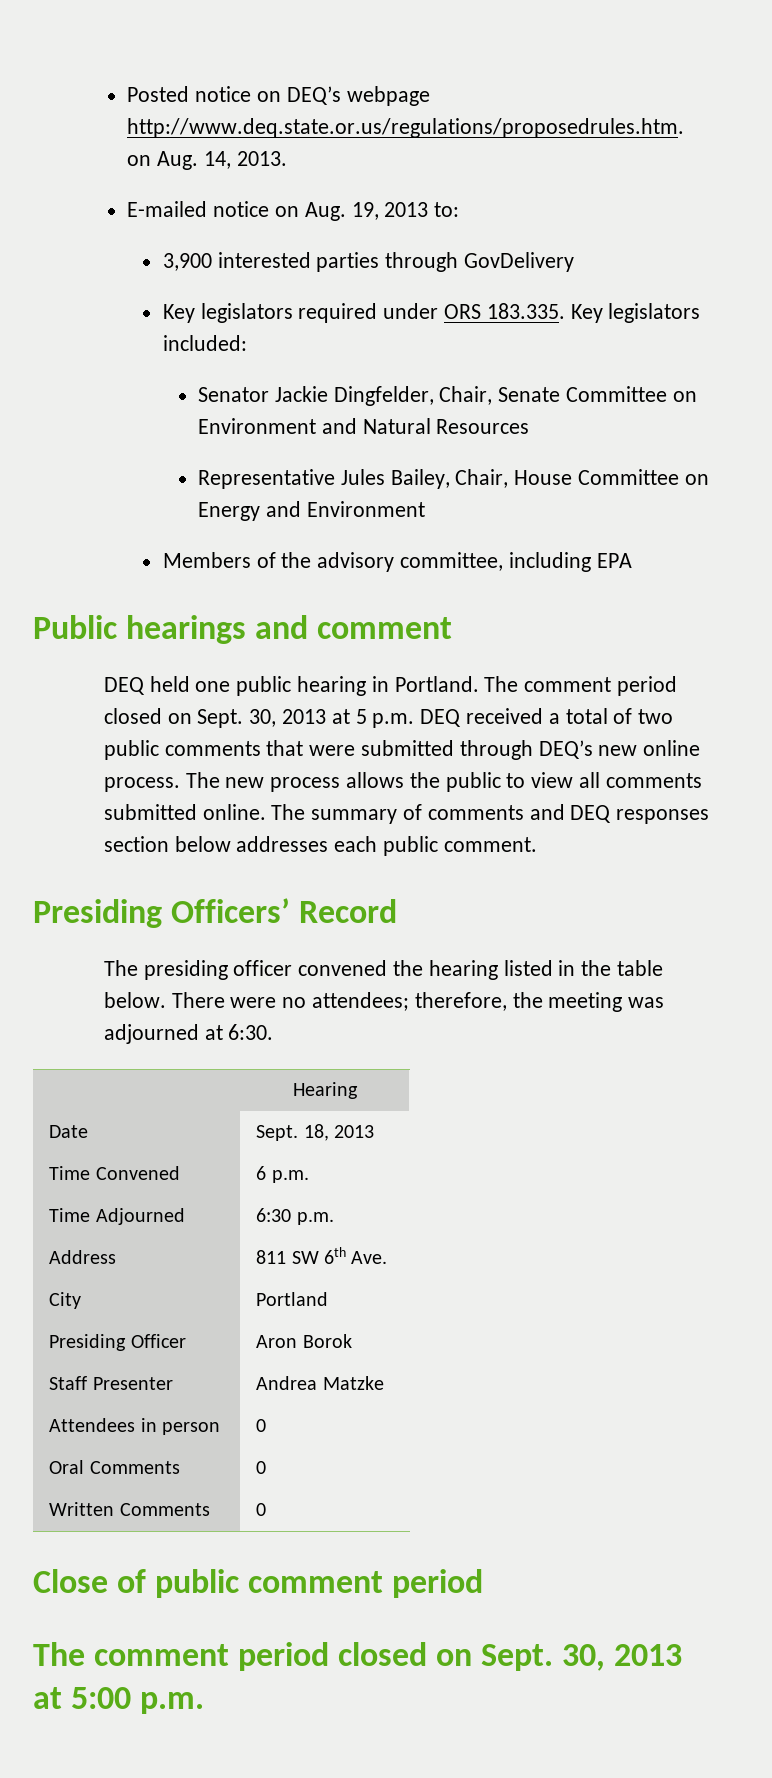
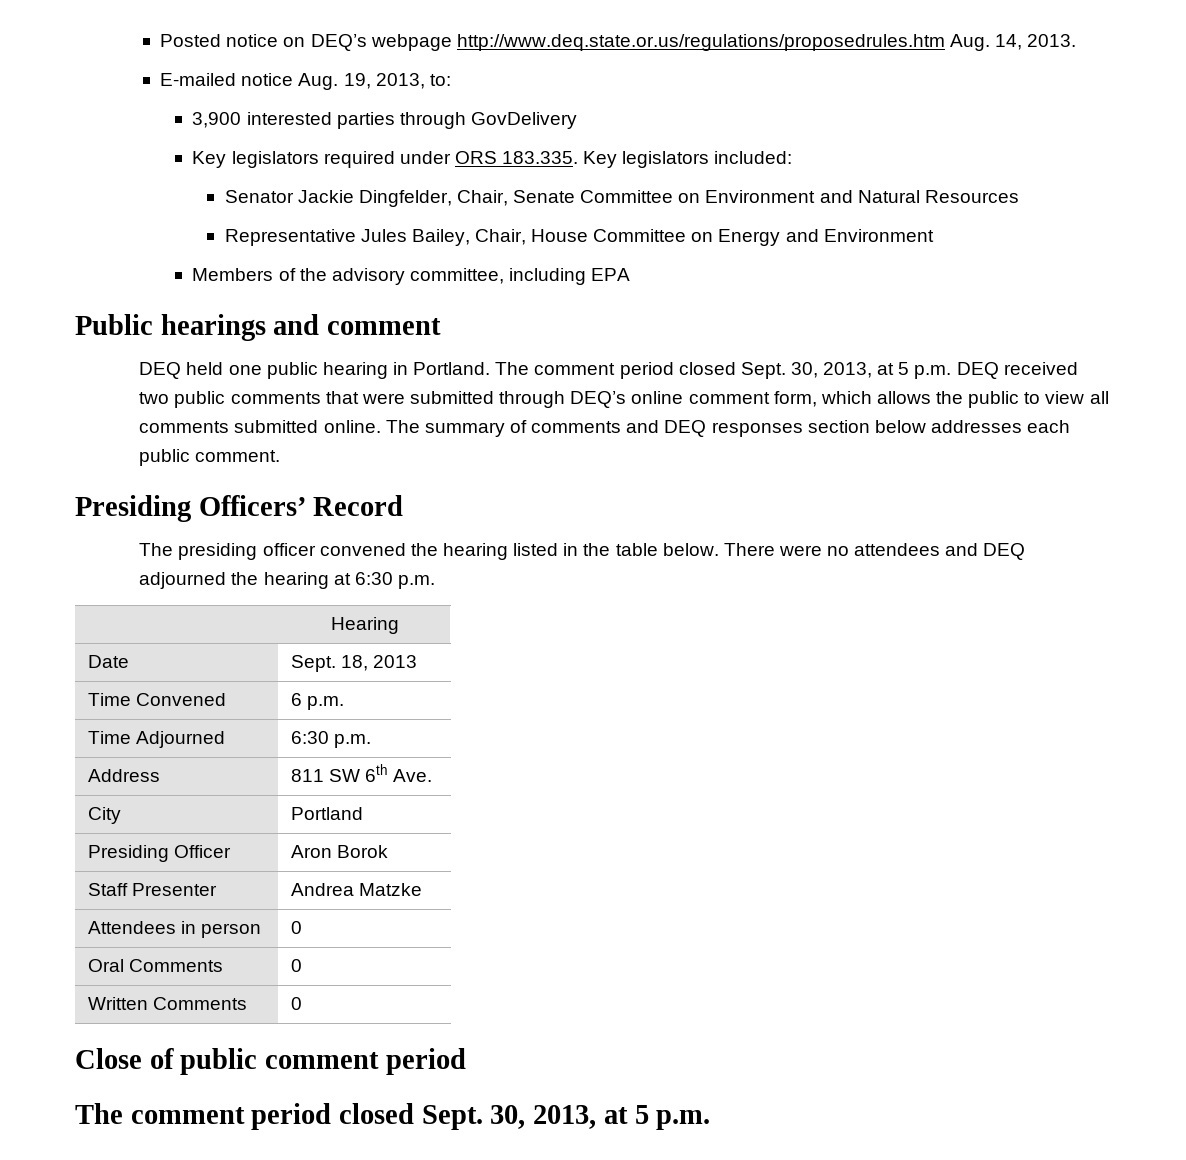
- Posted notice on DEQ’s webpage http://www.deq.state.or.us/regulations/proposedrules.htm. on Aug. 14, 2013.
+ Posted notice on DEQ’s webpage http://www.deq.state.or.us/regulations/proposedrules.htm Aug. 14, 2013.
- E-mailed notice on Aug. 19, 2013 to:
+ E-mailed notice Aug. 19, 2013, to:
- The comment period closed on Sept. 30, 2013 at 5 p.m. DEQ received a total of two public comments that were submitted through DEQ’s new online process. The new process allows the public to view all comments submitted online.
+ The comment period closed Sept. 30, 2013, at 5 p.m. DEQ received two public comments that were submitted through DEQ’s online comment form, which allows the public to view all comments submitted online.
- There were no attendees; therefore, the meeting was adjourned at 6:30.
+ There were no attendees and DEQ adjourned the hearing at 6:30 p.m.
  Close of public comment period
- The comment period closed on Sept. 30, 2013 at 5:00 p.m.
+ The comment period closed Sept. 30, 2013, at 5 p.m.

